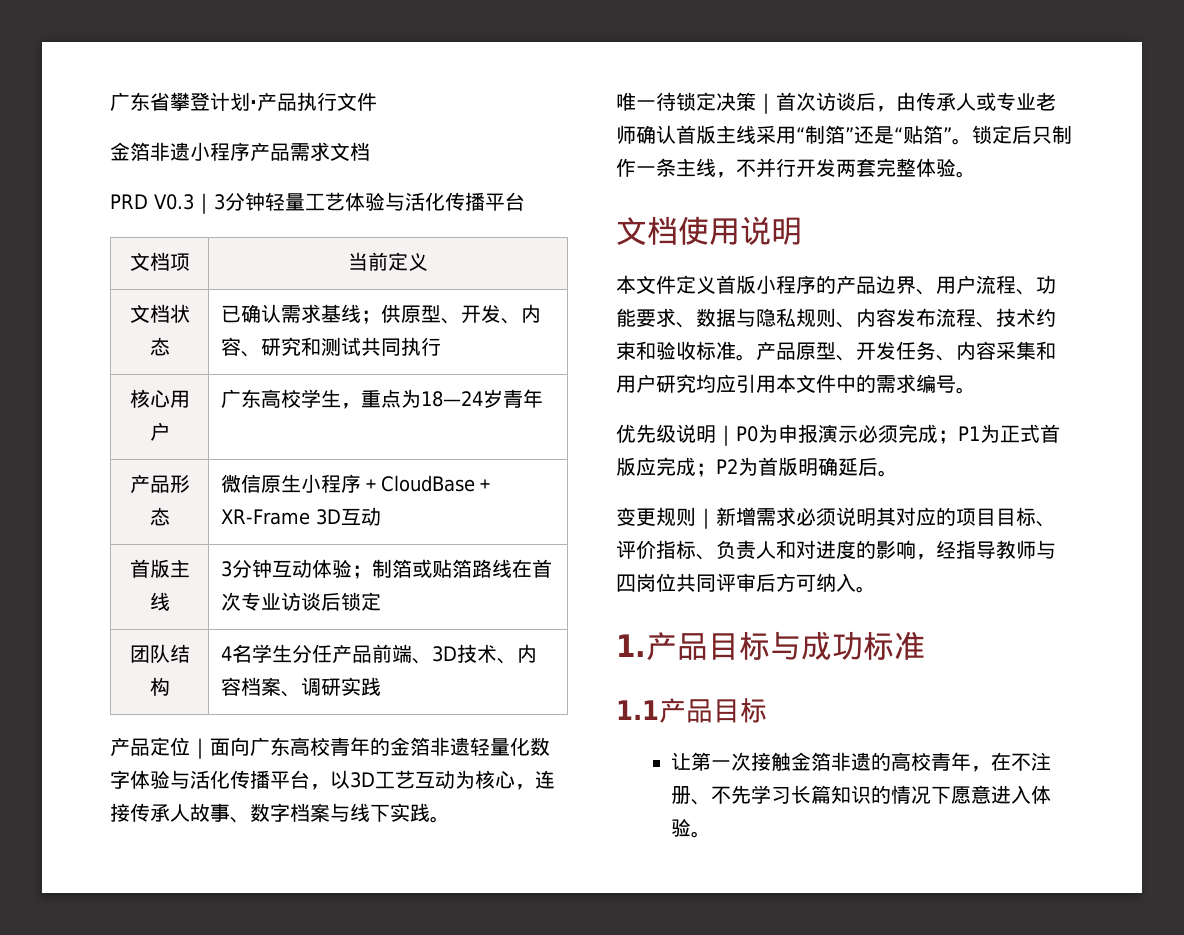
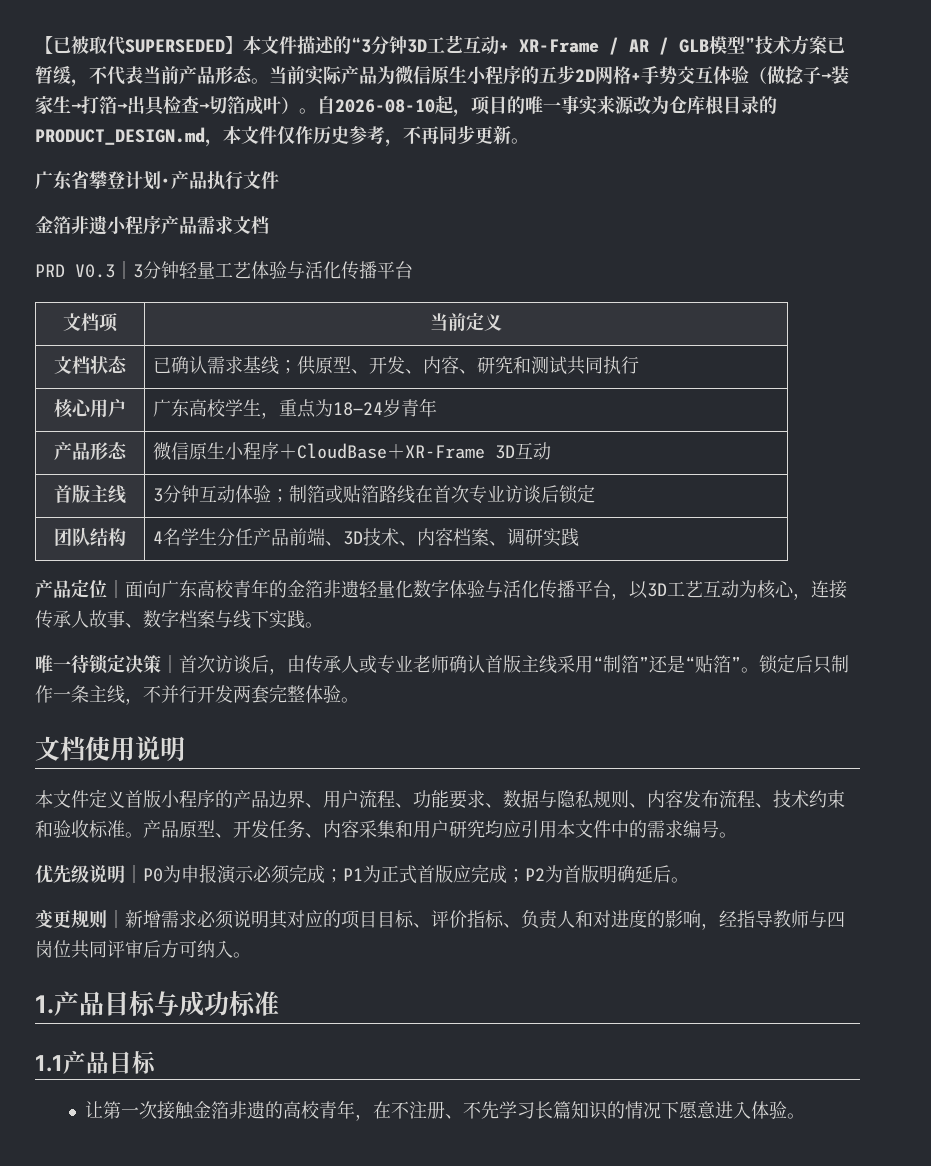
+ 【已被取代SUPERSEDED】本文件描述的“3分钟3D工艺互动+ XR-Frame / AR / GLB模型”技术方案已暂缓，不代表当前产品形态。当前实际产品为微信原生小程序的五步2D网格+手势交互体验（做捻子→装家生→打箔→出具检查→切箔成叶）。自2026-08-10起，项目的唯一事实来源改为仓库根目录的PRODUCT_DESIGN.md，本文件仅作历史参考，不再同步更新。

